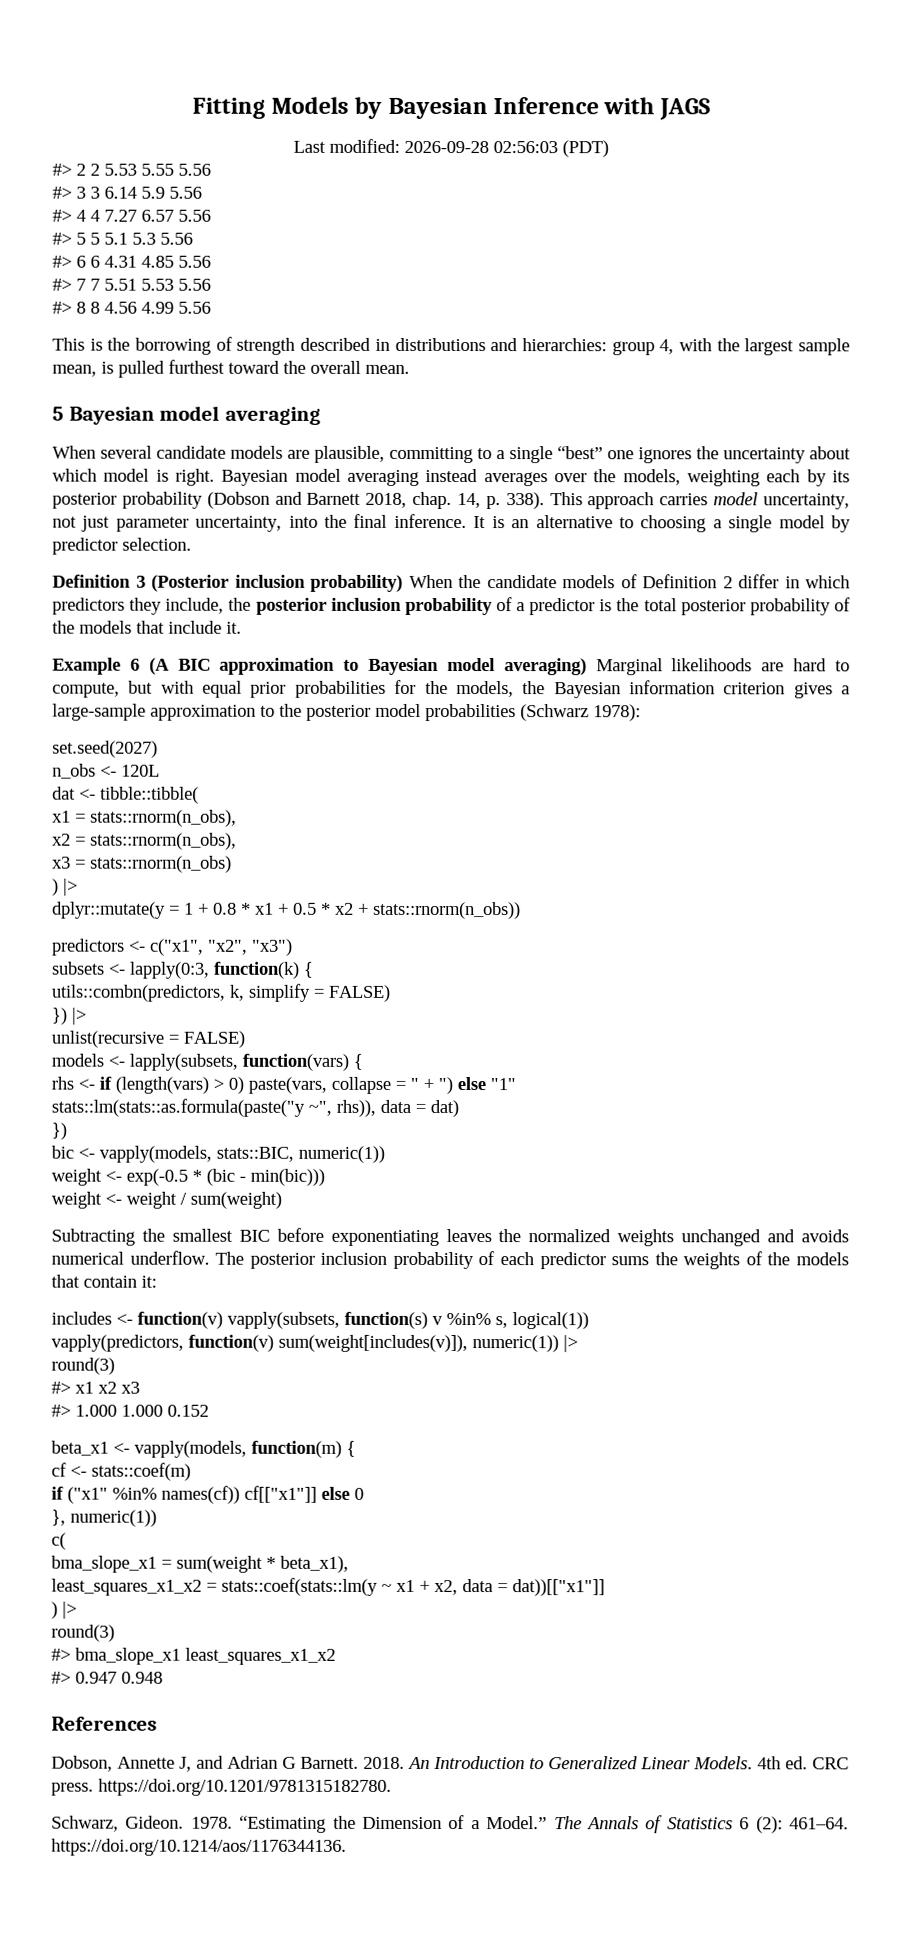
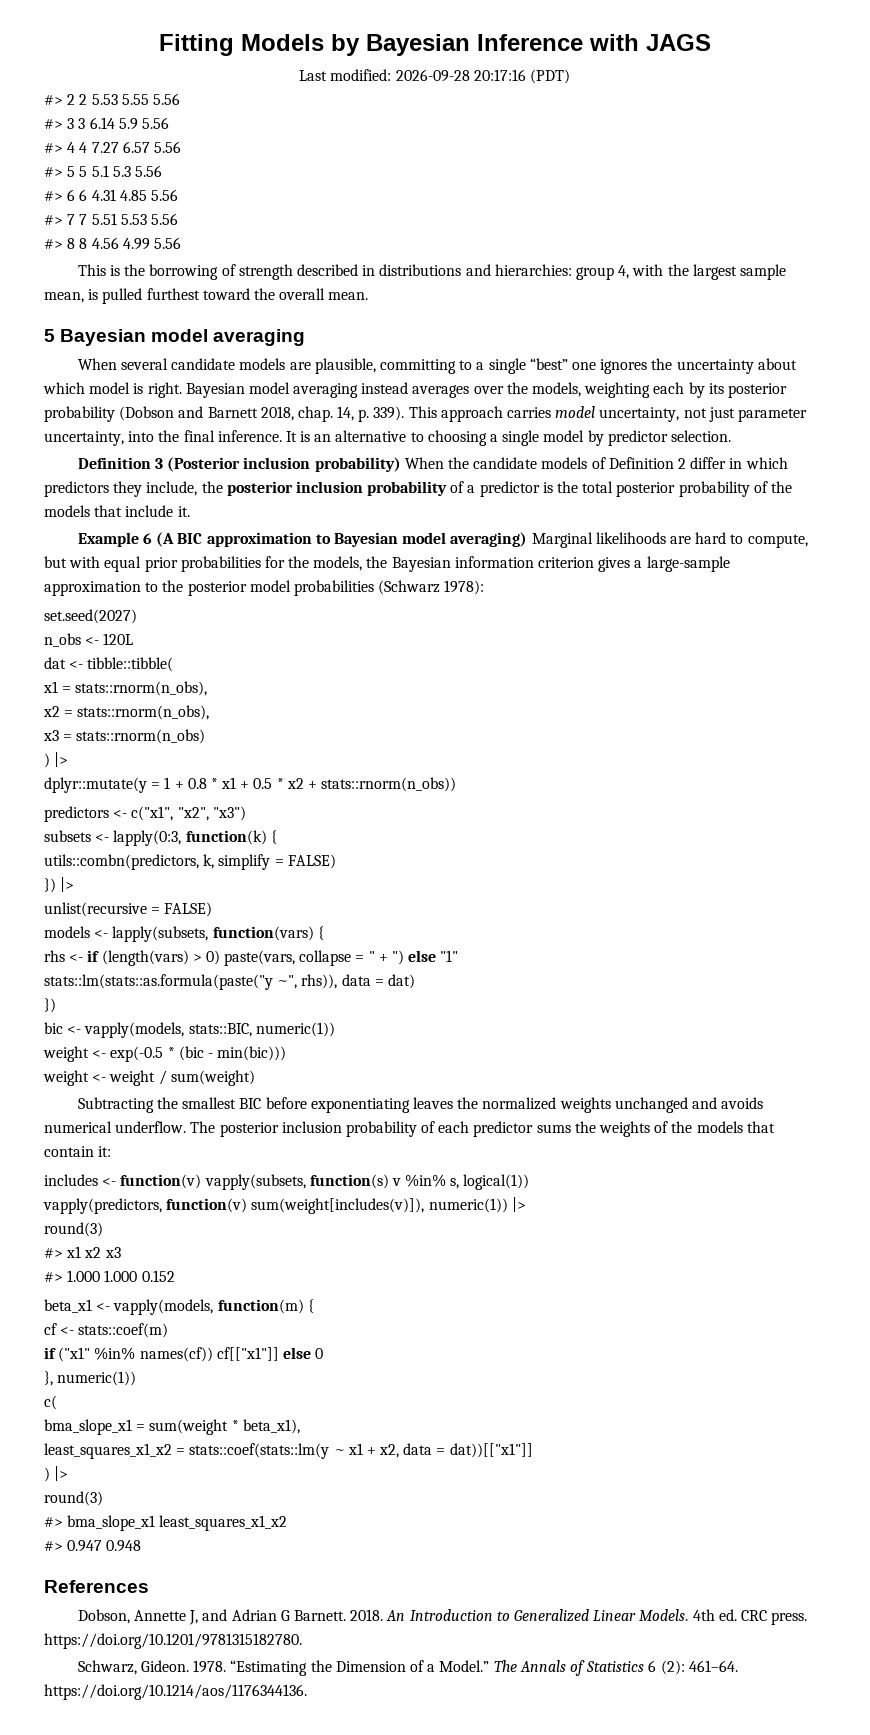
- Last modified: 2026-09-28 02:56:03 (PDT)
+ Last modified: 2026-09-28 20:17:16 (PDT)
- 14, p. 338).
+ 14, p. 339).

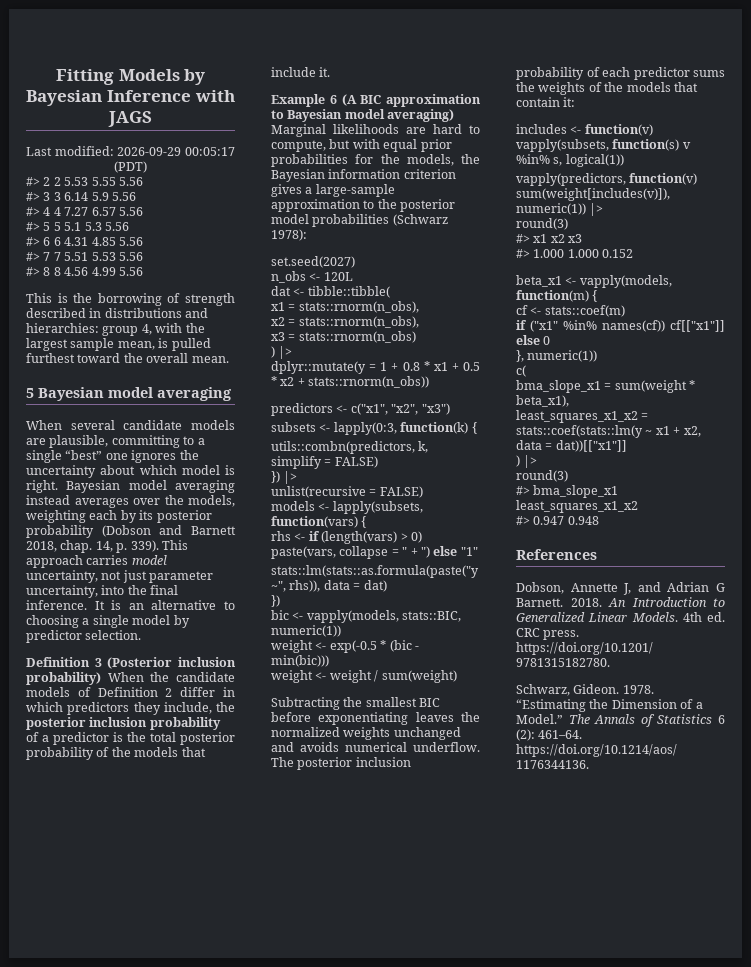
- Last modified: 2026-09-28 20:17:16 (PDT)
+ Last modified: 2026-09-29 00:05:17 (PDT)

